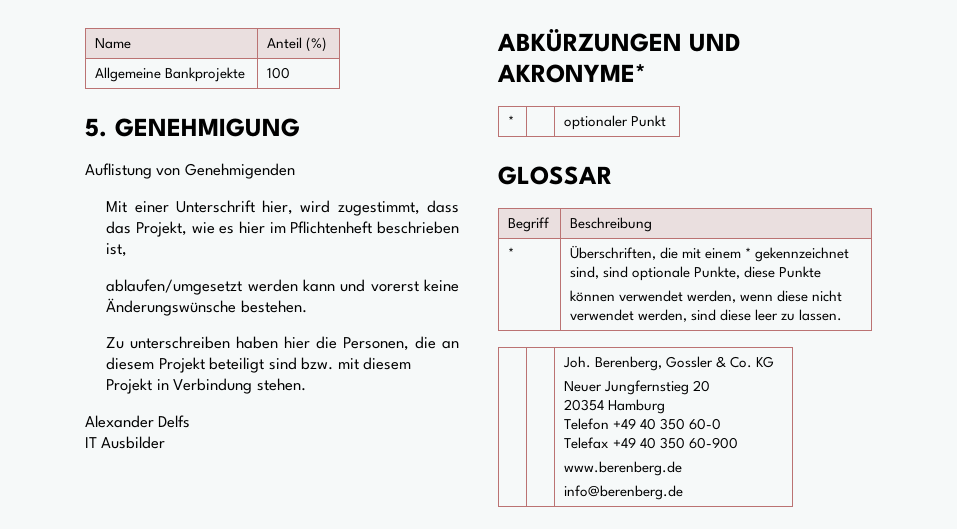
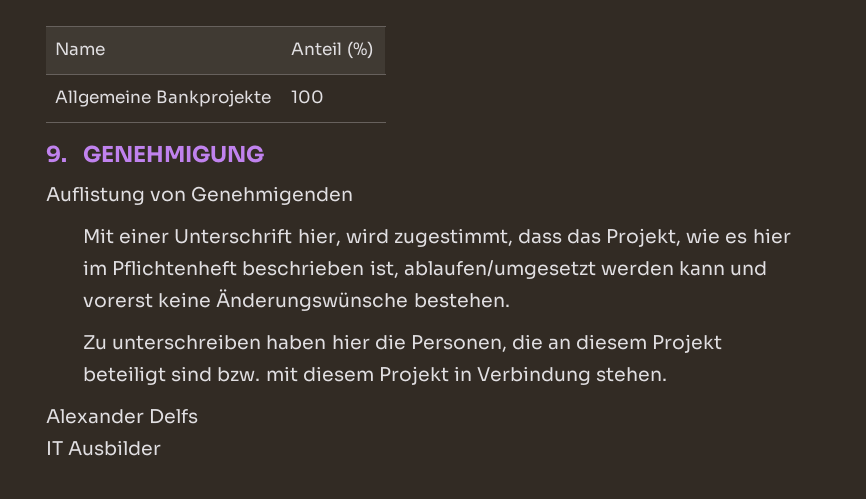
- 5. GENEHMIGUNG
+ 9. GENEHMIGUNG
- Mit einer Unterschrift hier, wird zugestimmt, dass das Projekt, wie es hier im Pflichtenheft beschrieben ist,
- ablaufen/umgesetzt werden kann und vorerst keine Änderungswünsche bestehen.
+ Mit einer Unterschrift hier, wird zugestimmt, dass das Projekt, wie es hier im Pflichtenheft beschrieben ist, ablaufen/umgesetzt werden kann und vorerst keine Änderungswünsche bestehen.
- ABKÜRZUNGEN UND AKRONYME*
- * | | optionaler Punkt
- GLOSSAR
- Begriff | Beschreibung
- * | Überschriften, die mit einem * gekennzeichnet sind, sind optionale Punkte, diese Punkte
- können verwendet werden, wenn diese nicht verwendet werden, sind diese leer zu lassen.
- | | Joh. Berenberg, Gossler & Co. KG
- Neuer Jungfernstieg 20
- 20354 Hamburg
- Telefon +49 40 350 60-0
- Telefax +49 40 350 60-900
- www.berenberg.de
- info@berenberg.de

